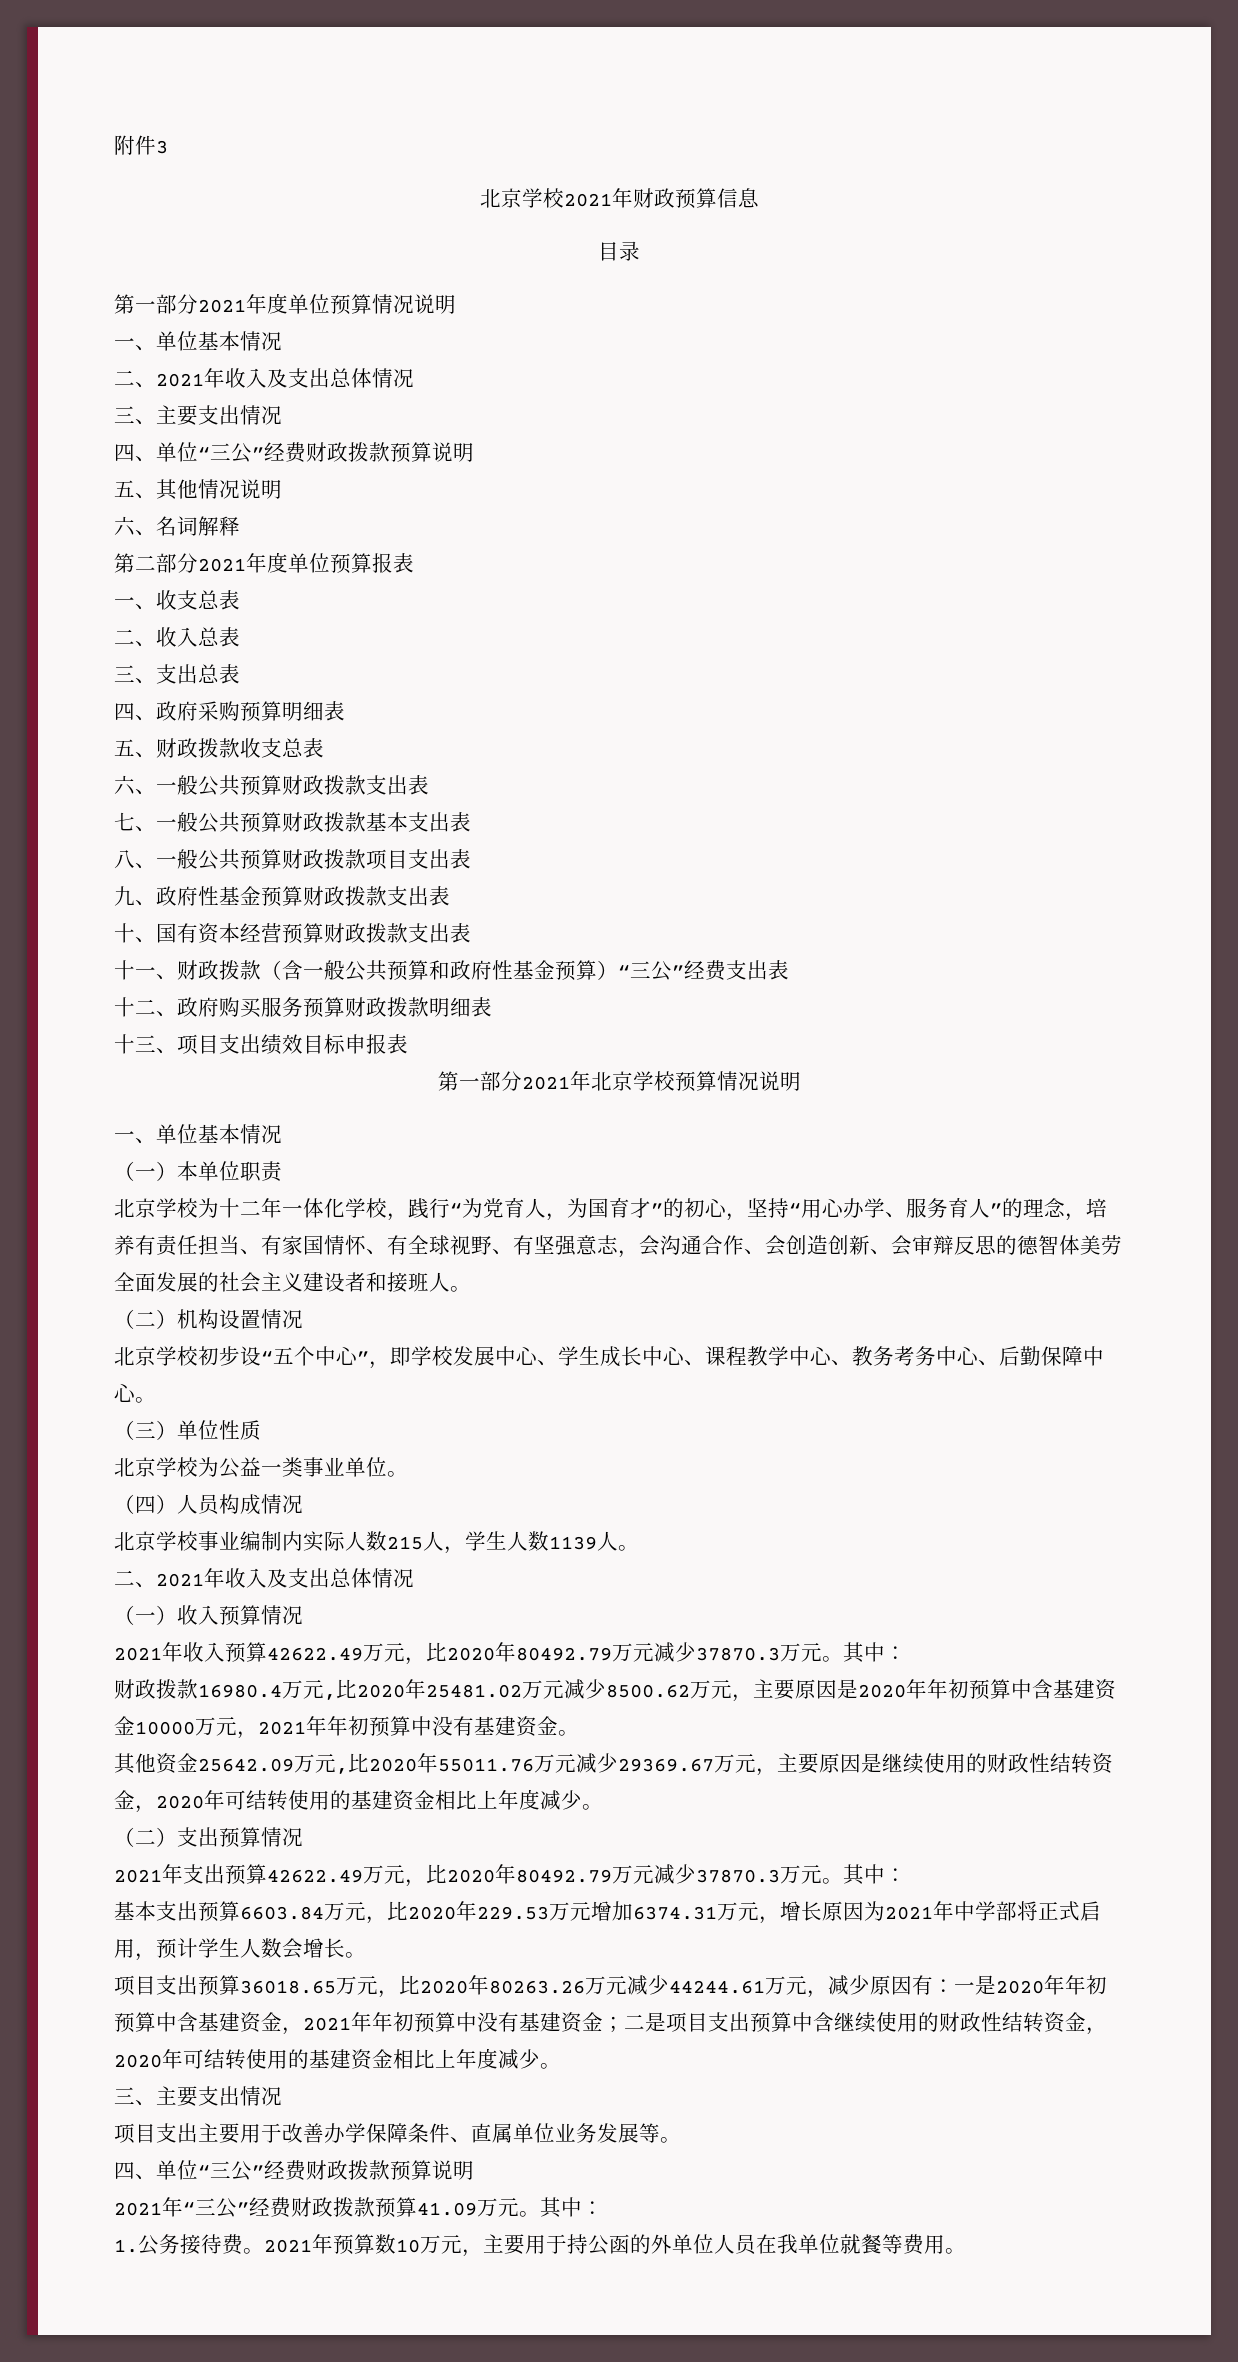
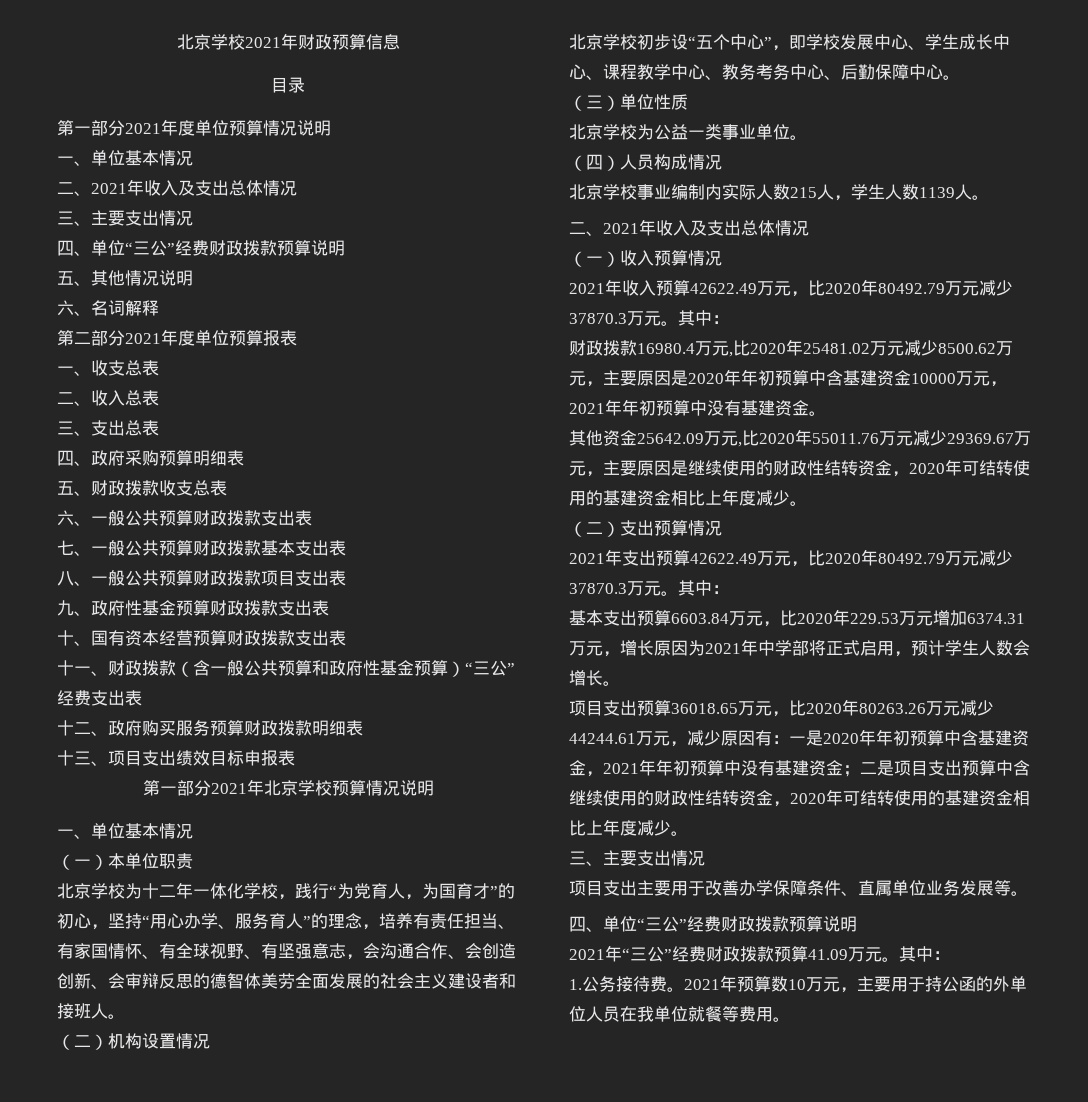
- 附件3

